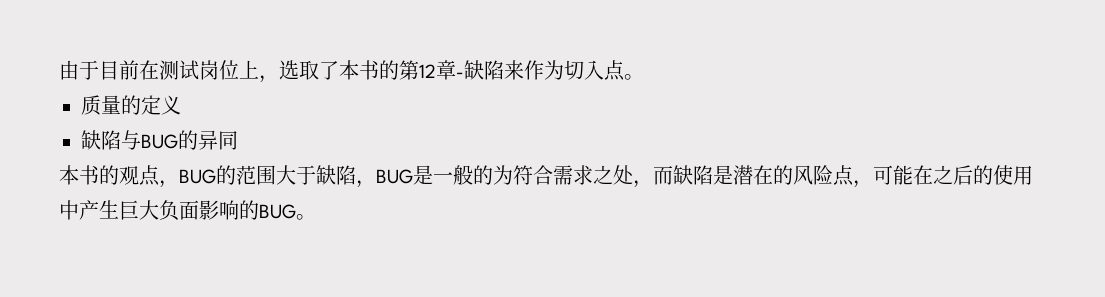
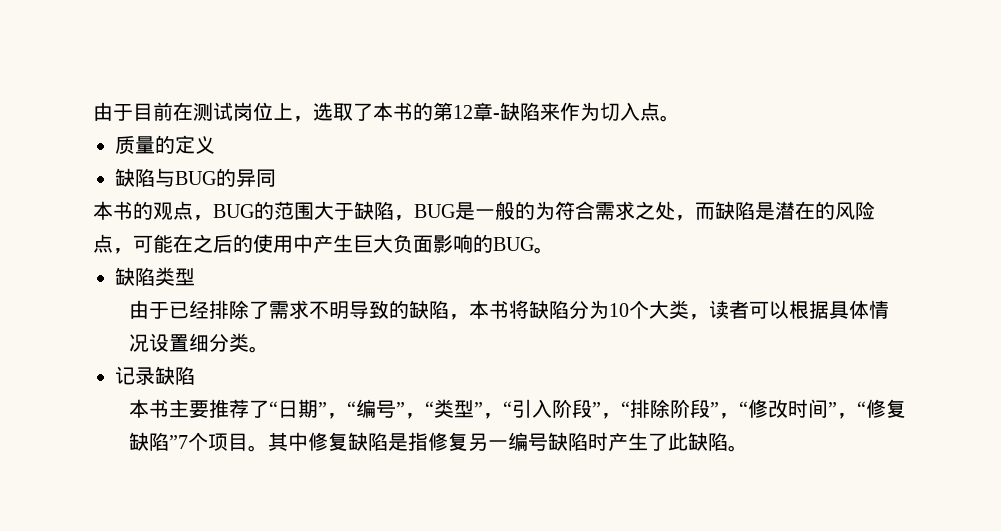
+ 缺陷类型
+ 由于已经排除了需求不明导致的缺陷，本书将缺陷分为10个大类，读者可以根据具体情况设置细分类。
+ 记录缺陷
+ 本书主要推荐了“日期”，“编号”，“类型”，“引入阶段”，“排除阶段”，“修改时间”，“修复缺陷”7个项目。其中修复缺陷是指修复另一编号缺陷时产生了此缺陷。

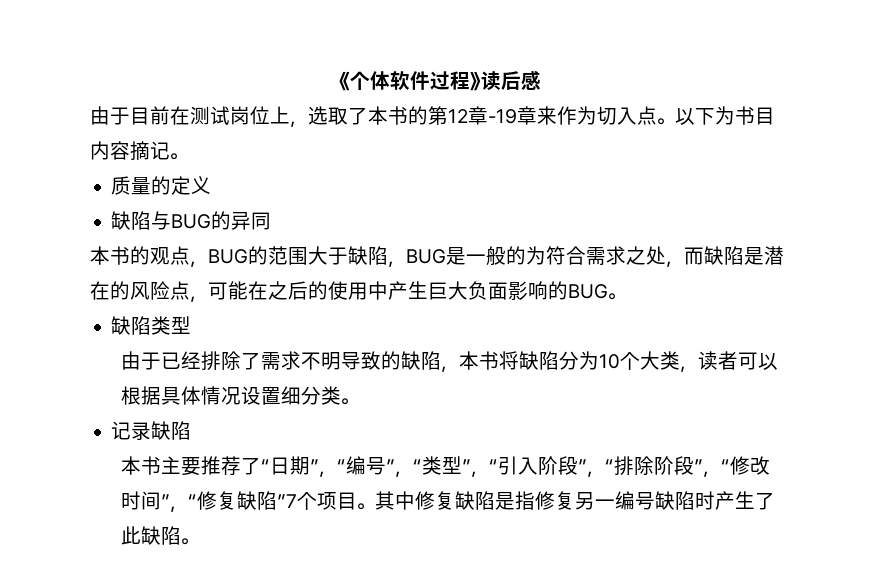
+ 《个体软件过程》读后感
- 由于目前在测试岗位上，选取了本书的第12章-缺陷来作为切入点。
+ 由于目前在测试岗位上，选取了本书的第12章-19章来作为切入点。以下为书目内容摘记。

